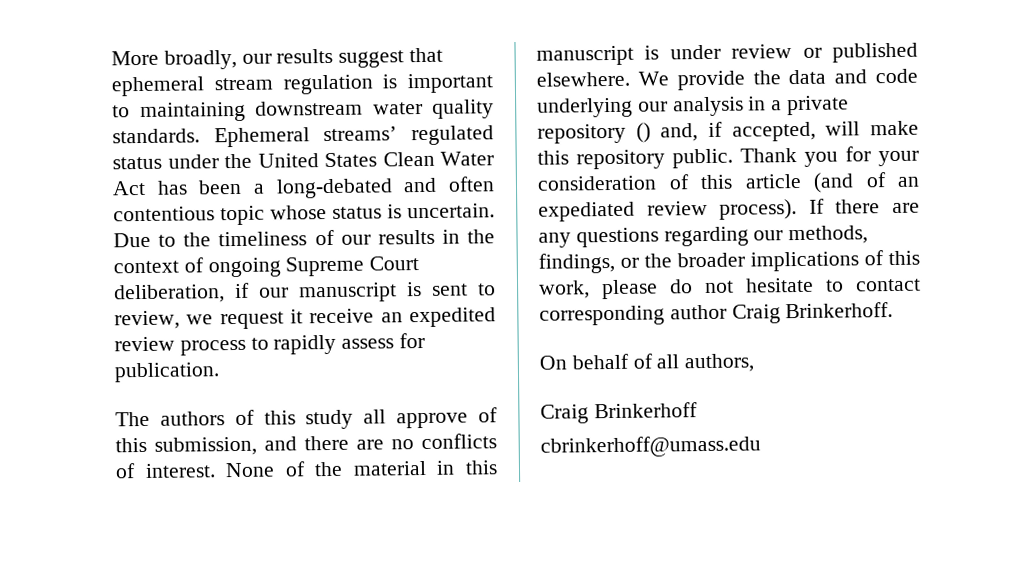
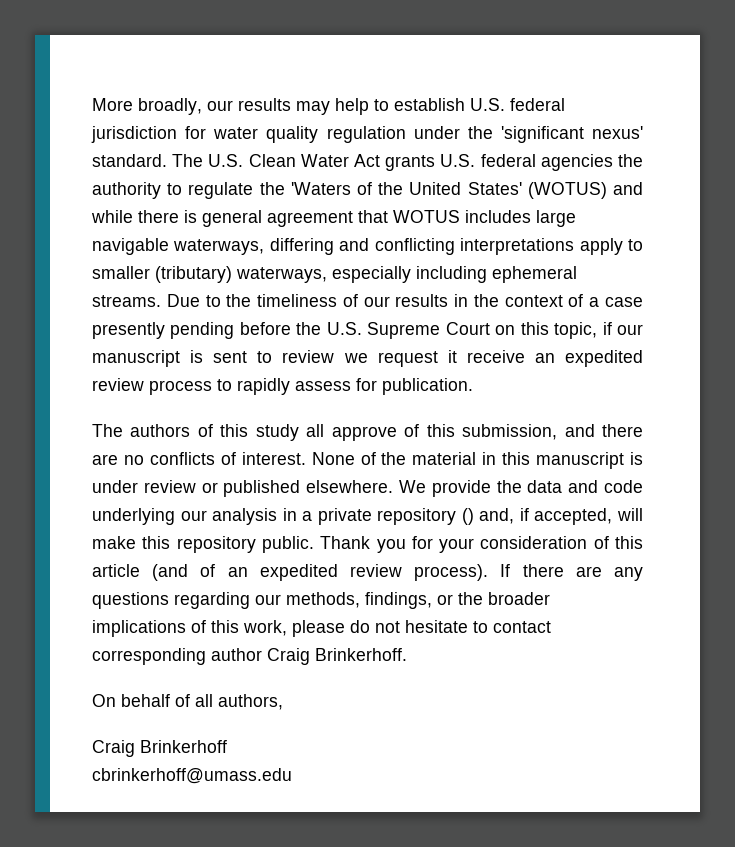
- More broadly, our results suggest that ephemeral stream regulation is important to maintaining downstream water quality standards. Ephemeral streams’ regulated status under the United States Clean Water Act has been a long-debated and often contentious topic whose status is uncertain.
+ More broadly, our results may help to establish U.S. federal jurisdiction for water quality regulation under the 'significant nexus' standard. The U.S. Clean Water Act grants U.S. federal agencies the authority to regulate the 'Waters of the United States' (WOTUS) and while there is general agreement that WOTUS includes large navigable waterways, differing and conflicting interpretations apply to smaller (tributary) waterways, especially including ephemeral streams.
- Due to the timeliness of our results in the context of ongoing Supreme Court deliberation, if our manuscript is sent to review, we request it receive an expedited review process to rapidly assess for publication.
+ Due to the timeliness of our results in the context of a case presently pending before the U.S. Supreme Court on this topic, if our manuscript is sent to review we request it receive an expedited review process to rapidly assess for publication.
- Thank you for your consideration of this article (and of an expediated review process).
+ Thank you for your consideration of this article (and of an expedited review process).

